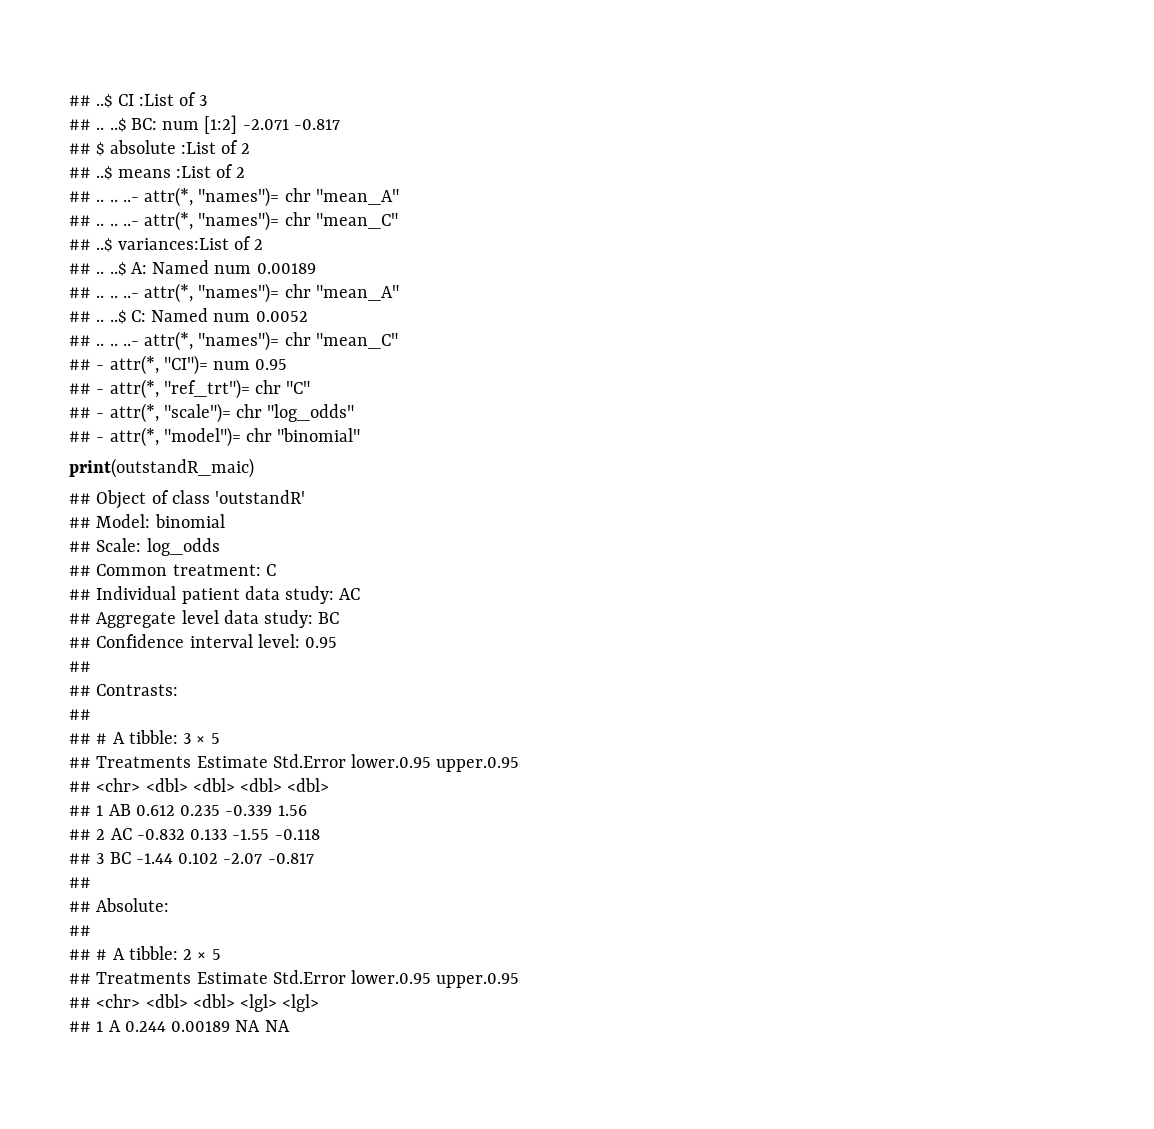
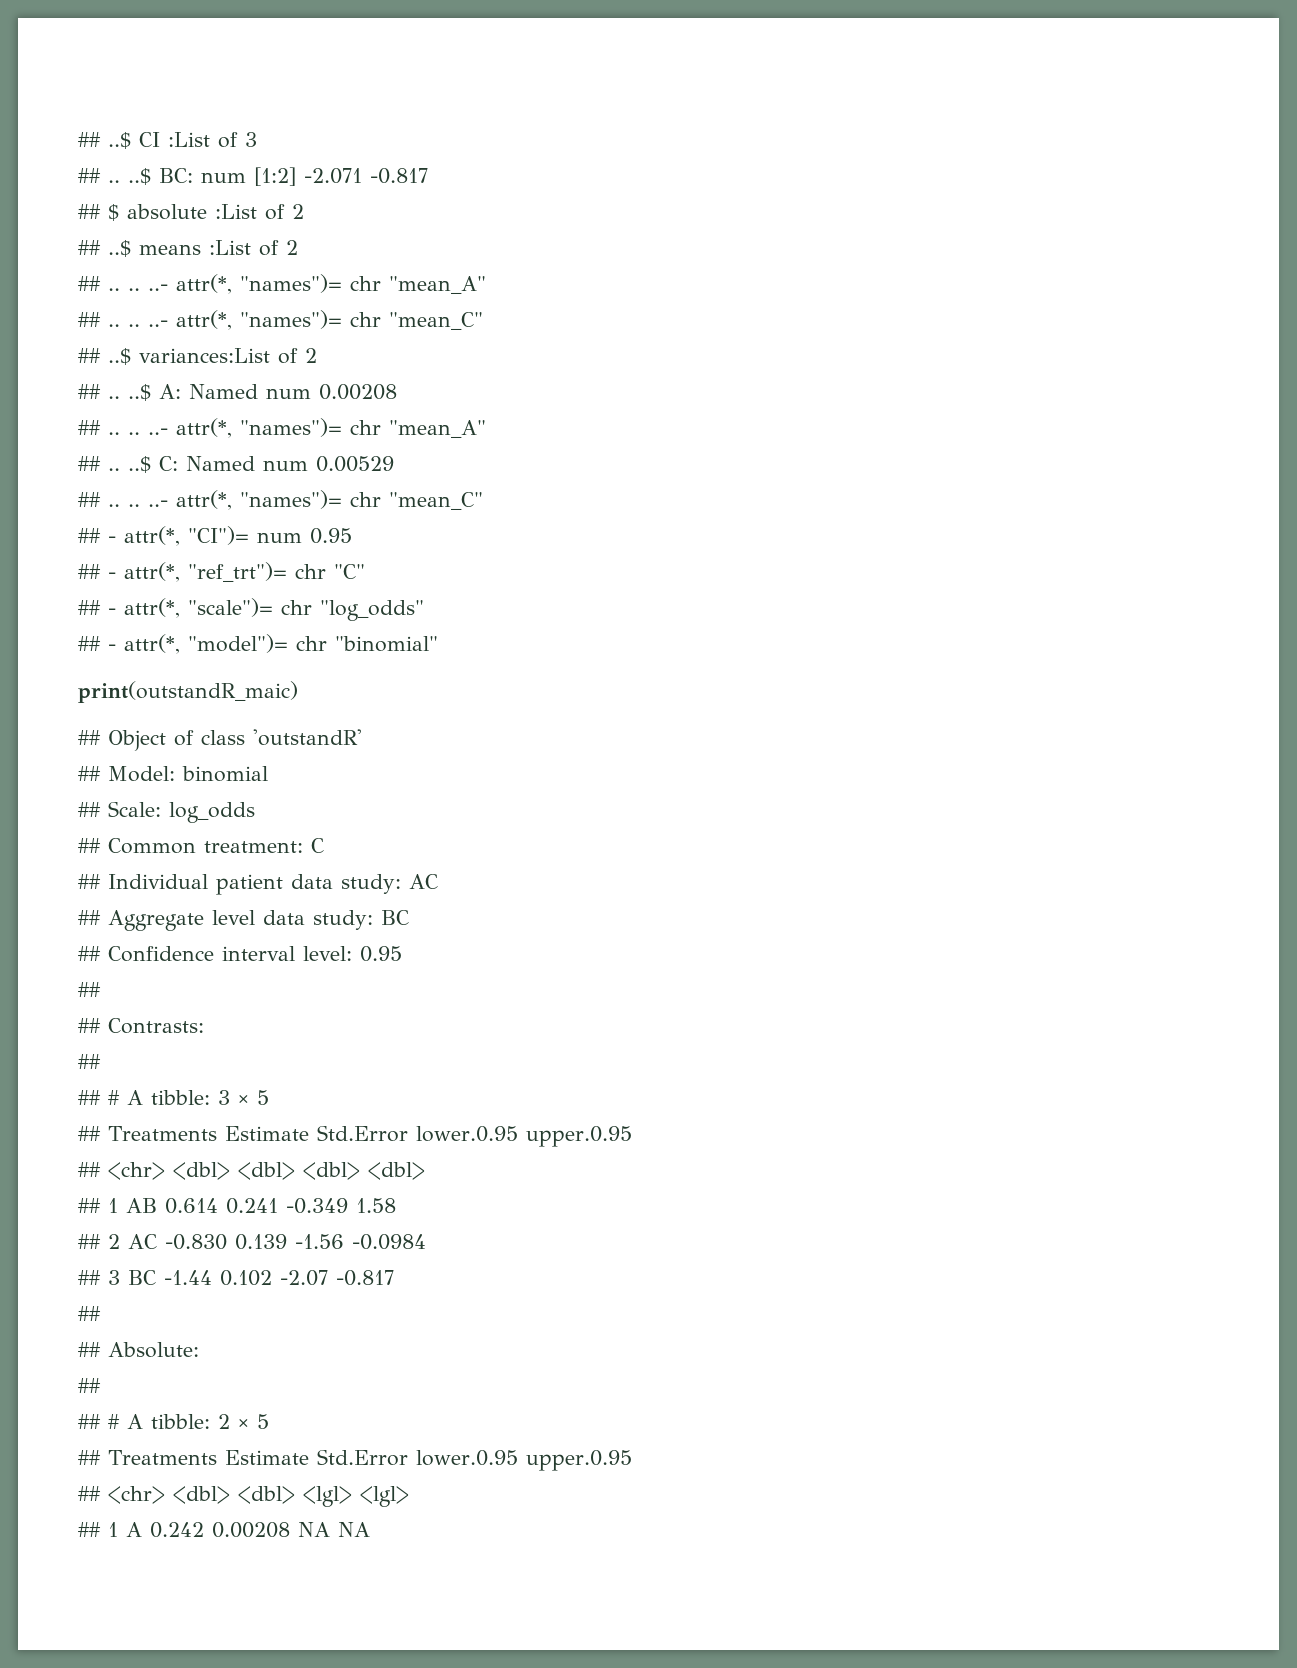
- ## .. ..$ A: Named num 0.00189
+ ## .. ..$ A: Named num 0.00208
- ## .. ..$ C: Named num 0.0052
+ ## .. ..$ C: Named num 0.00529
- ## 1 AB 0.612 0.235 -0.339 1.56
+ ## 1 AB 0.614 0.241 -0.349 1.58
- ## 2 AC -0.832 0.133 -1.55 -0.118
+ ## 2 AC -0.830 0.139 -1.56 -0.0984
- ## 1 A 0.244 0.00189 NA NA
+ ## 1 A 0.242 0.00208 NA NA

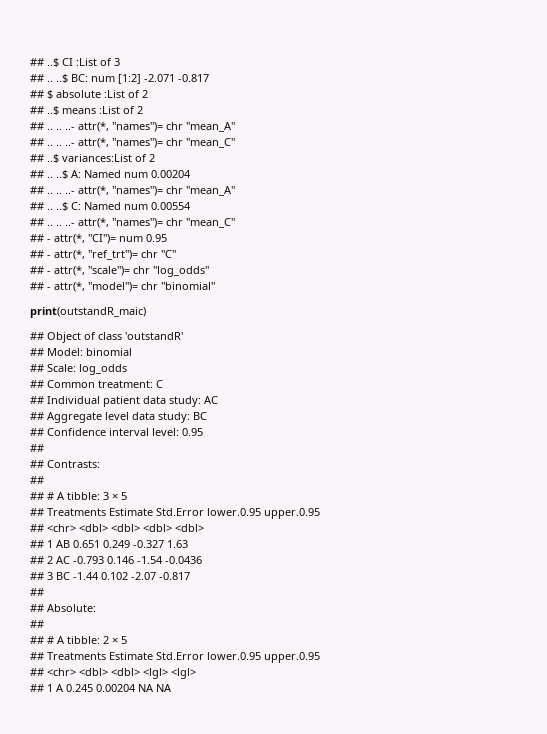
- ## .. ..$ A: Named num 0.00208
+ ## .. ..$ A: Named num 0.00204
- ## .. ..$ C: Named num 0.00529
+ ## .. ..$ C: Named num 0.00554
- ## 1 AB 0.614 0.241 -0.349 1.58
+ ## 1 AB 0.651 0.249 -0.327 1.63
- ## 2 AC -0.830 0.139 -1.56 -0.0984
+ ## 2 AC -0.793 0.146 -1.54 -0.0436
- ## 1 A 0.242 0.00208 NA NA
+ ## 1 A 0.245 0.00204 NA NA

